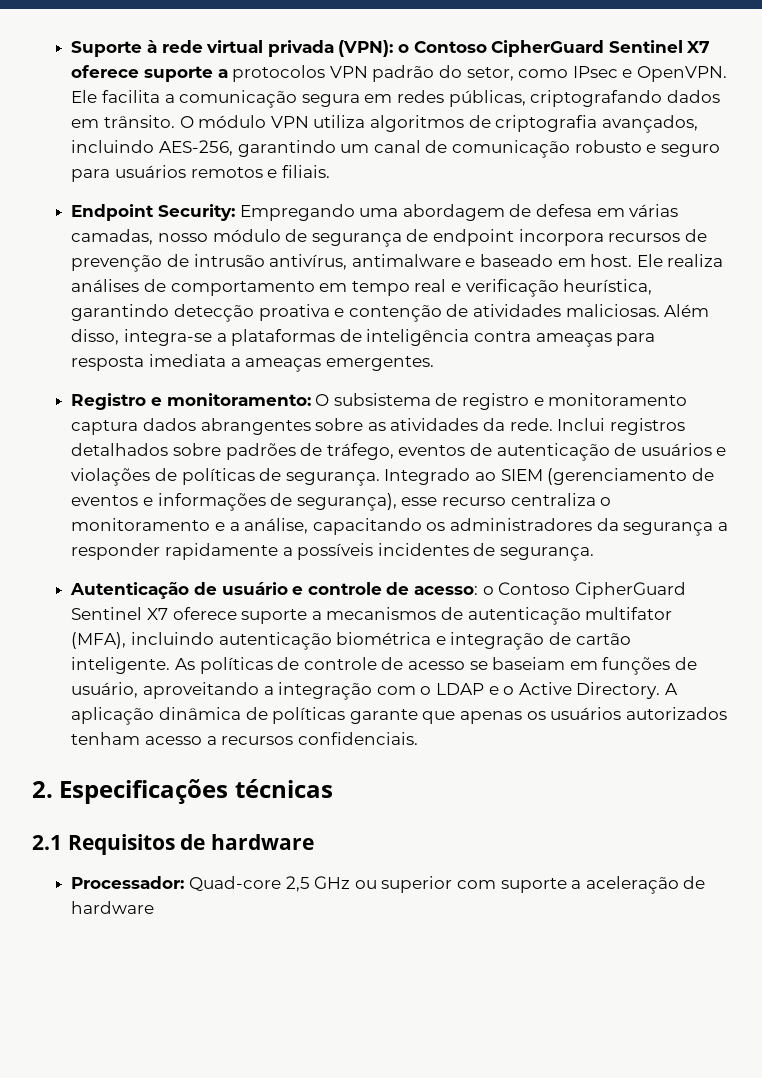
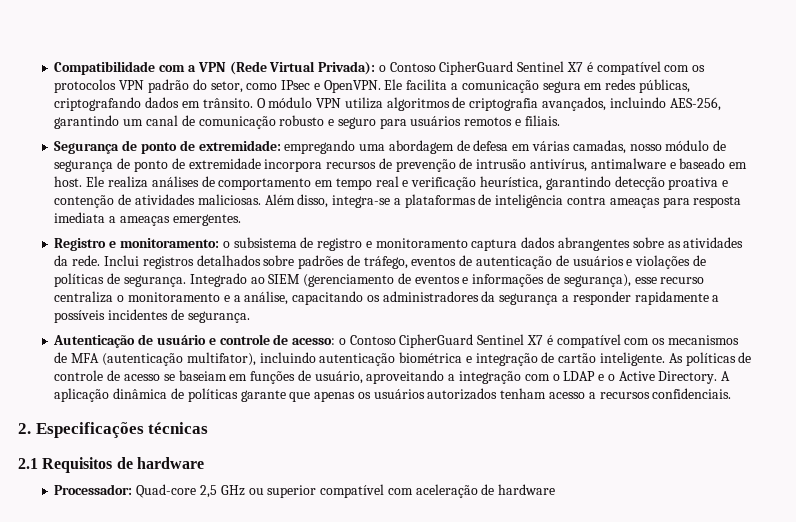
- Suporte à rede virtual privada (VPN): o Contoso CipherGuard Sentinel X7 oferece suporte a protocolos VPN padrão do setor, como IPsec e OpenVPN.
+ Compatibilidade com a VPN (Rede Virtual Privada): o Contoso CipherGuard Sentinel X7 é compatível com os protocolos VPN padrão do setor, como IPsec e OpenVPN.
- Endpoint Security: Empregando uma abordagem de defesa em várias camadas, nosso módulo de segurança de endpoint incorpora recursos de prevenção de intrusão antivírus, antimalware e baseado em host.
+ Segurança de ponto de extremidade: empregando uma abordagem de defesa em várias camadas, nosso módulo de segurança de ponto de extremidade incorpora recursos de prevenção de intrusão antivírus, antimalware e baseado em host.
- Registro e monitoramento: O subsistema de registro e monitoramento captura dados abrangentes sobre as atividades da rede.
+ Registro e monitoramento: o subsistema de registro e monitoramento captura dados abrangentes sobre as atividades da rede.
- Autenticação de usuário e controle de acesso: o Contoso CipherGuard Sentinel X7 oferece suporte a mecanismos de autenticação multifator (MFA), incluindo autenticação biométrica e integração de cartão inteligente.
+ Autenticação de usuário e controle de acesso: o Contoso CipherGuard Sentinel X7 é compatível com os mecanismos de MFA (autenticação multifator), incluindo autenticação biométrica e integração de cartão inteligente.
- Processador: Quad-core 2,5 GHz ou superior com suporte a aceleração de hardware
+ Processador: Quad-core 2,5 GHz ou superior compatível com aceleração de hardware

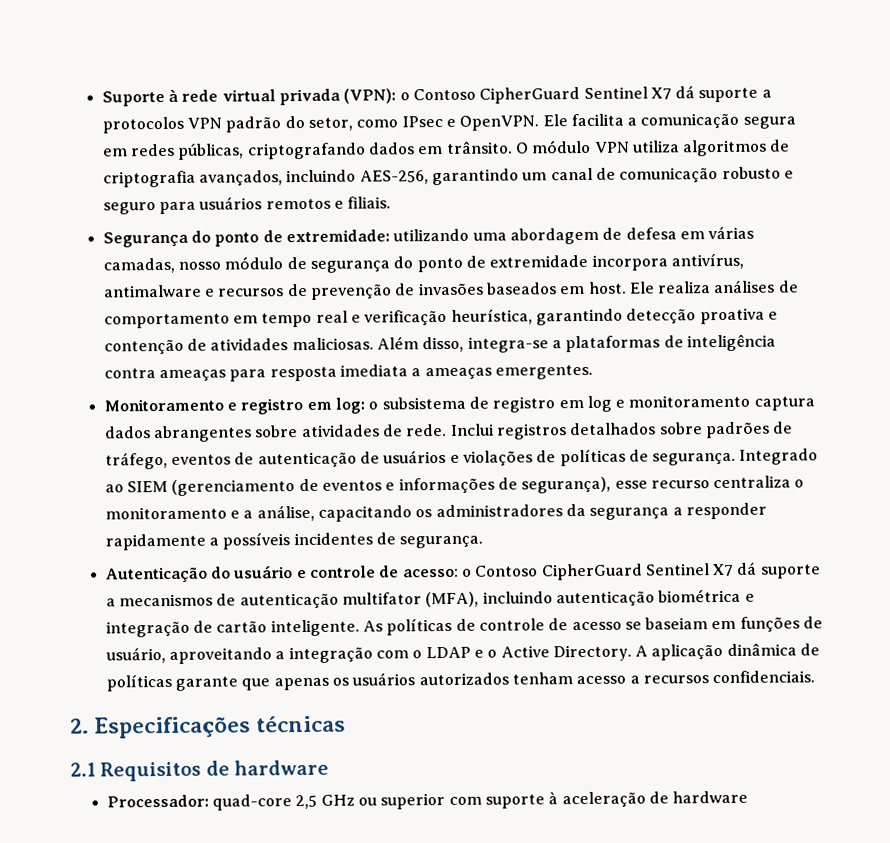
- Compatibilidade com a VPN (Rede Virtual Privada): o Contoso CipherGuard Sentinel X7 é compatível com os protocolos VPN padrão do setor, como IPsec e OpenVPN.
+ Suporte à rede virtual privada (VPN): o Contoso CipherGuard Sentinel X7 dá suporte a protocolos VPN padrão do setor, como IPsec e OpenVPN.
- Segurança de ponto de extremidade: empregando uma abordagem de defesa em várias camadas, nosso módulo de segurança de ponto de extremidade incorpora recursos de prevenção de intrusão antivírus, antimalware e baseado em host.
+ Segurança do ponto de extremidade: utilizando uma abordagem de defesa em várias camadas, nosso módulo de segurança do ponto de extremidade incorpora antivírus, antimalware e recursos de prevenção de invasões baseados em host.
- Registro e monitoramento: o subsistema de registro e monitoramento captura dados abrangentes sobre as atividades da rede.
+ Monitoramento e registro em log: o subsistema de registro em log e monitoramento captura dados abrangentes sobre atividades de rede.
- Autenticação de usuário e controle de acesso: o Contoso CipherGuard Sentinel X7 é compatível com os mecanismos de MFA (autenticação multifator), incluindo autenticação biométrica e integração de cartão inteligente.
+ Autenticação do usuário e controle de acesso: o Contoso CipherGuard Sentinel X7 dá suporte a mecanismos de autenticação multifator (MFA), incluindo autenticação biométrica e integração de cartão inteligente.
- Processador: Quad-core 2,5 GHz ou superior compatível com aceleração de hardware
+ Processador: quad-core 2,5 GHz ou superior com suporte à aceleração de hardware

